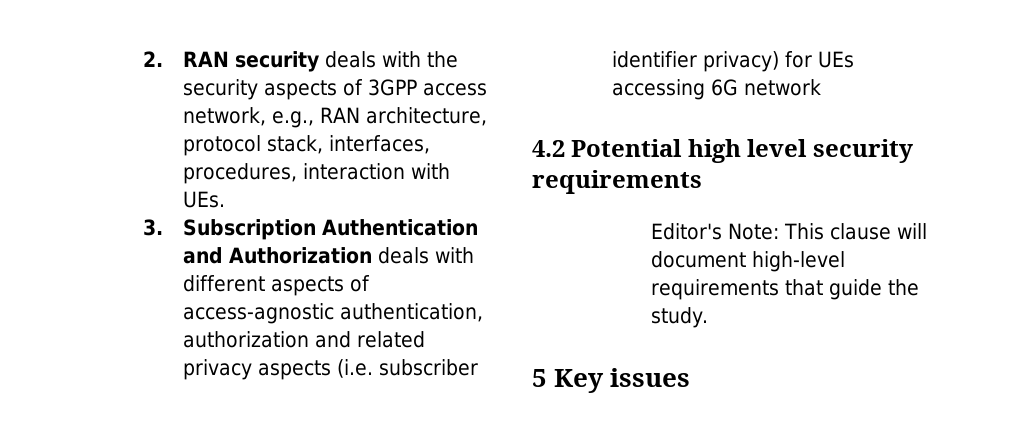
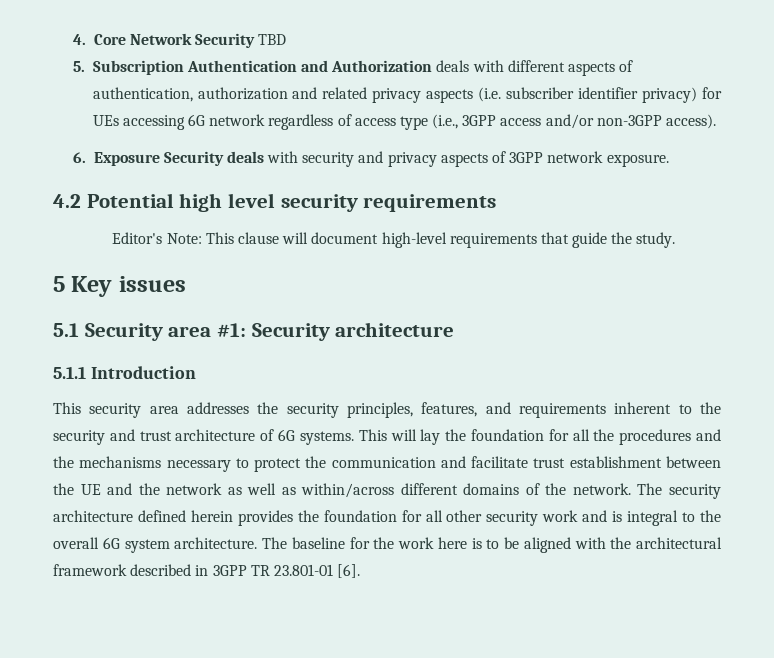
- 2. RAN security deals with the security aspects of 3GPP access network, e.g., RAN architecture, protocol stack, interfaces, procedures, interaction with UEs.
- 3. Subscription Authentication and Authorization deals with different aspects of access-agnostic authentication, authorization and related privacy aspects (i.e. subscriber identifier privacy) for UEs accessing 6G network
+ 4. Core Network Security TBD
+ 5. Subscription Authentication and Authorization deals with different aspects of authentication, authorization and related privacy aspects (i.e. subscriber identifier privacy) for UEs accessing 6G network regardless of access type (i.e., 3GPP access and/or non-3GPP access).
+ 6. Exposure Security deals with security and privacy aspects of 3GPP network exposure.
+ 5.1 Security area #1: Security architecture
+ 5.1.1 Introduction
+ This security area addresses the security principles, features, and requirements inherent to the security and trust architecture of 6G systems. This will lay the foundation for all the procedures and the mechanisms necessary to protect the communication and facilitate trust establishment between the UE and the network as well as within/across different domains of the network. The security architecture defined herein provides the foundation for all other security work and is integral to the overall 6G system architecture. The baseline for the work here is to be aligned with the architectural framework described in 3GPP TR 23.801-01 [6].

